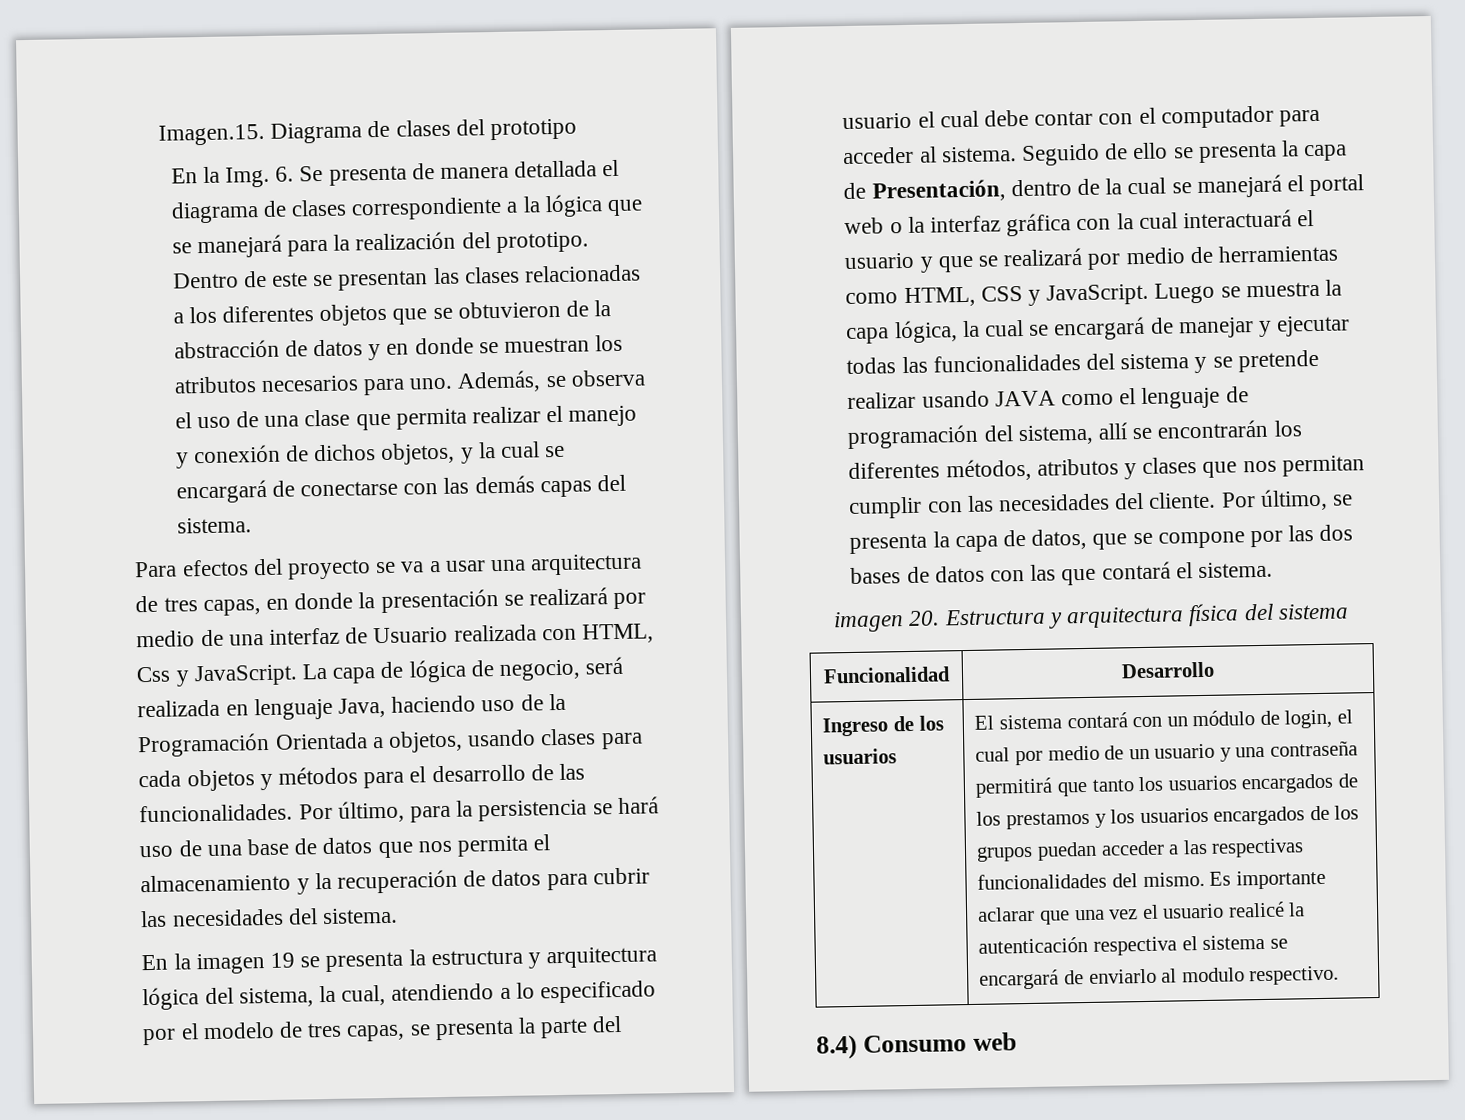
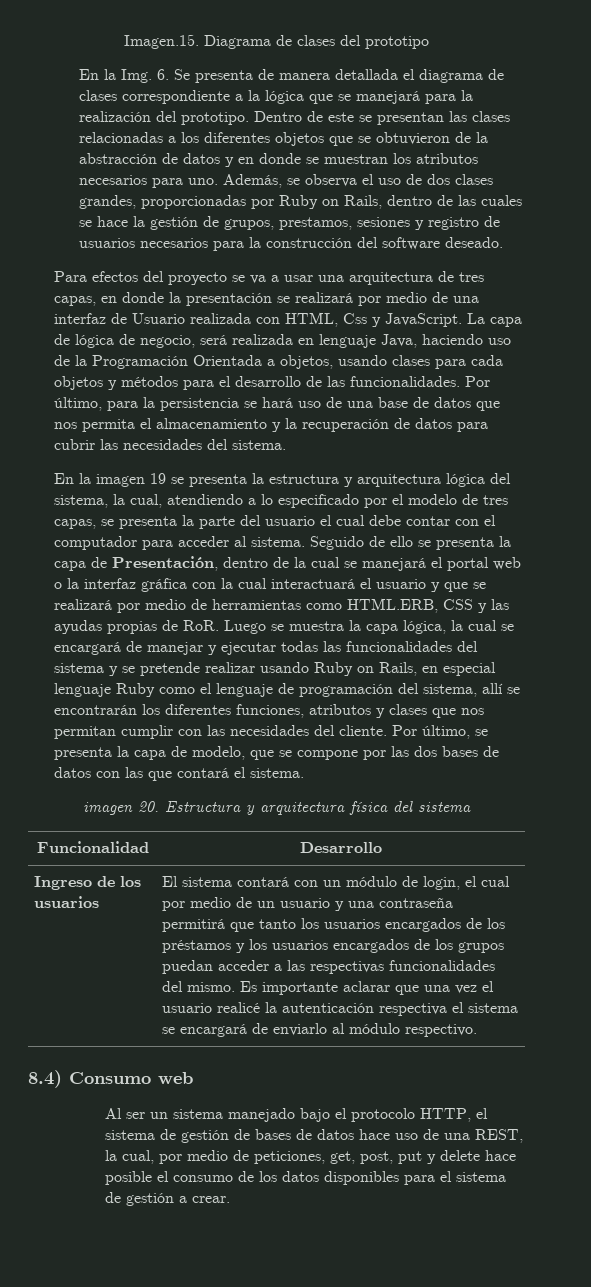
- Además, se observa el uso de una clase que permita realizar el manejo y conexión de dichos objetos, y la cual se encargará de conectarse con las demás capas del sistema.
+ Además, se observa el uso de dos clases grandes, proporcionadas por Ruby on Rails, dentro de las cuales se hace la gestión de grupos, prestamos, sesiones y registro de usuarios necesarios para la construcción del software deseado.
- Seguido de ello se presenta la capa de Presentación, dentro de la cual se manejará el portal web o la interfaz gráfica con la cual interactuará el usuario y que se realizará por medio de herramientas como HTML, CSS y JavaScript. Luego se muestra la capa lógica, la cual se encargará de manejar y ejecutar todas las funcionalidades del sistema y se pretende realizar usando JAVA como el lenguaje de programación del sistema, allí se encontrarán los diferentes métodos, atributos y clases que nos permitan cumplir con las necesidades del cliente.
+ Seguido de ello se presenta la capa de Presentación, dentro de la cual se manejará el portal web o la interfaz gráfica con la cual interactuará el usuario y que se realizará por medio de herramientas como HTML.ERB, CSS y las ayudas propias de RoR. Luego se muestra la capa lógica, la cual se encargará de manejar y ejecutar todas las funcionalidades del sistema y se pretende realizar usando Ruby on Rails, en especial lenguaje Ruby como el lenguaje de programación del sistema, allí se encontrarán los diferentes funciones, atributos y clases que nos permitan cumplir con las necesidades del cliente.
- Por último, se presenta la capa de datos, que se compone por las dos bases de datos con las que contará el sistema.
+ Por último, se presenta la capa de modelo, que se compone por las dos bases de datos con las que contará el sistema.
- El sistema contará con un módulo de login, el cual por medio de un usuario y una contraseña permitirá que tanto los usuarios encargados de los prestamos y los usuarios encargados de los grupos puedan acceder a las respectivas funcionalidades del mismo.
+ El sistema contará con un módulo de login, el cual por medio de un usuario y una contraseña permitirá que tanto los usuarios encargados de los préstamos y los usuarios encargados de los grupos puedan acceder a las respectivas funcionalidades del mismo.
- Es importante aclarar que una vez el usuario realicé la autenticación respectiva el sistema se encargará de enviarlo al modulo respectivo.
+ Es importante aclarar que una vez el usuario realicé la autenticación respectiva el sistema se encargará de enviarlo al módulo respectivo.
+ Al ser un sistema manejado bajo el protocolo HTTP, el sistema de gestión de bases de datos hace uso de una REST, la cual, por medio de peticiones, get, post, put y delete hace posible el consumo de los datos disponibles para el sistema de gestión a crear.

